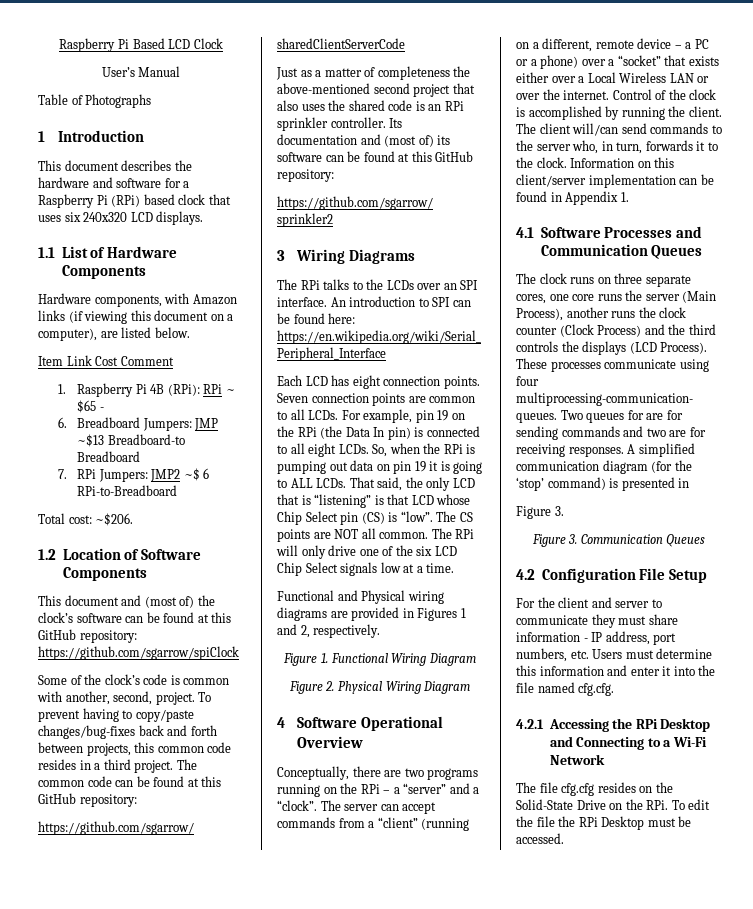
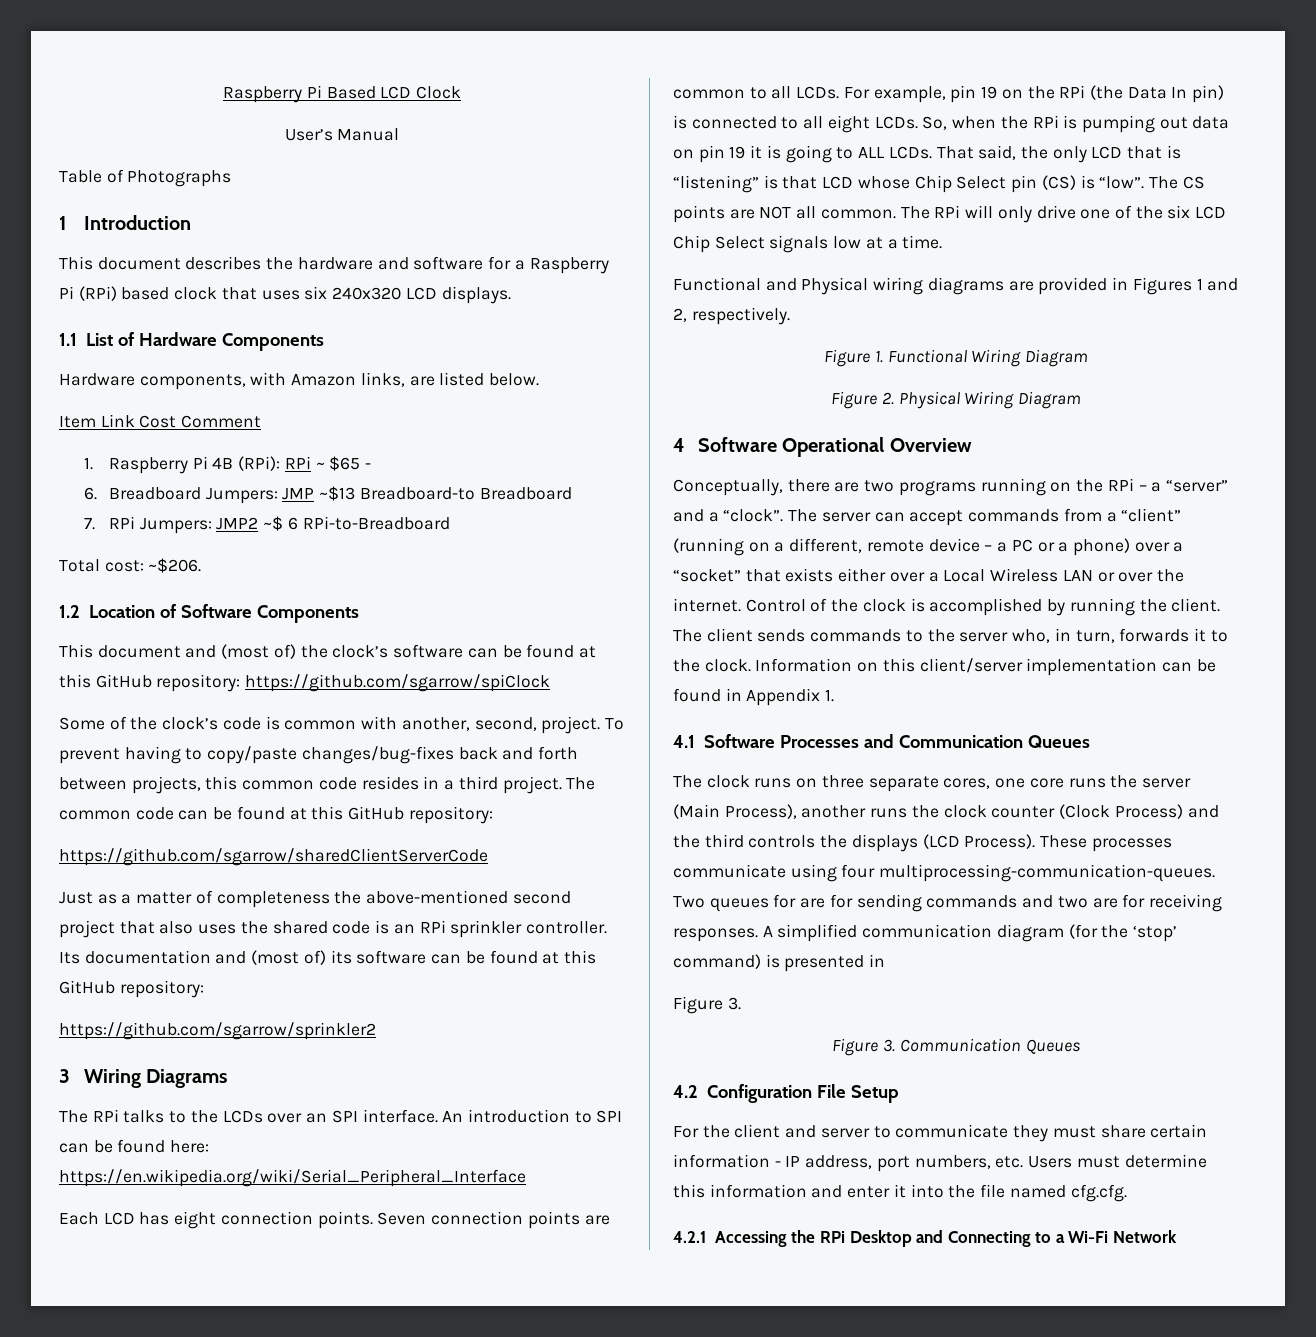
- Hardware components, with Amazon links (if viewing this document on a computer), are listed below.
+ Hardware components, with Amazon links, are listed below.
- The client will/can send commands to the server who, in turn, forwards it to the clock.
+ The client sends commands to the server who, in turn, forwards it to the clock.
- For the client and server to communicate they must share information - IP address, port numbers, etc. Users must determine this information and enter it into the file named cfg.cfg.
+ For the client and server to communicate they must share certain information - IP address, port numbers, etc. Users must determine this information and enter it into the file named cfg.cfg.
- The file cfg.cfg resides on the Solid-State Drive on the RPi. To edit the file the RPi Desktop must be accessed.

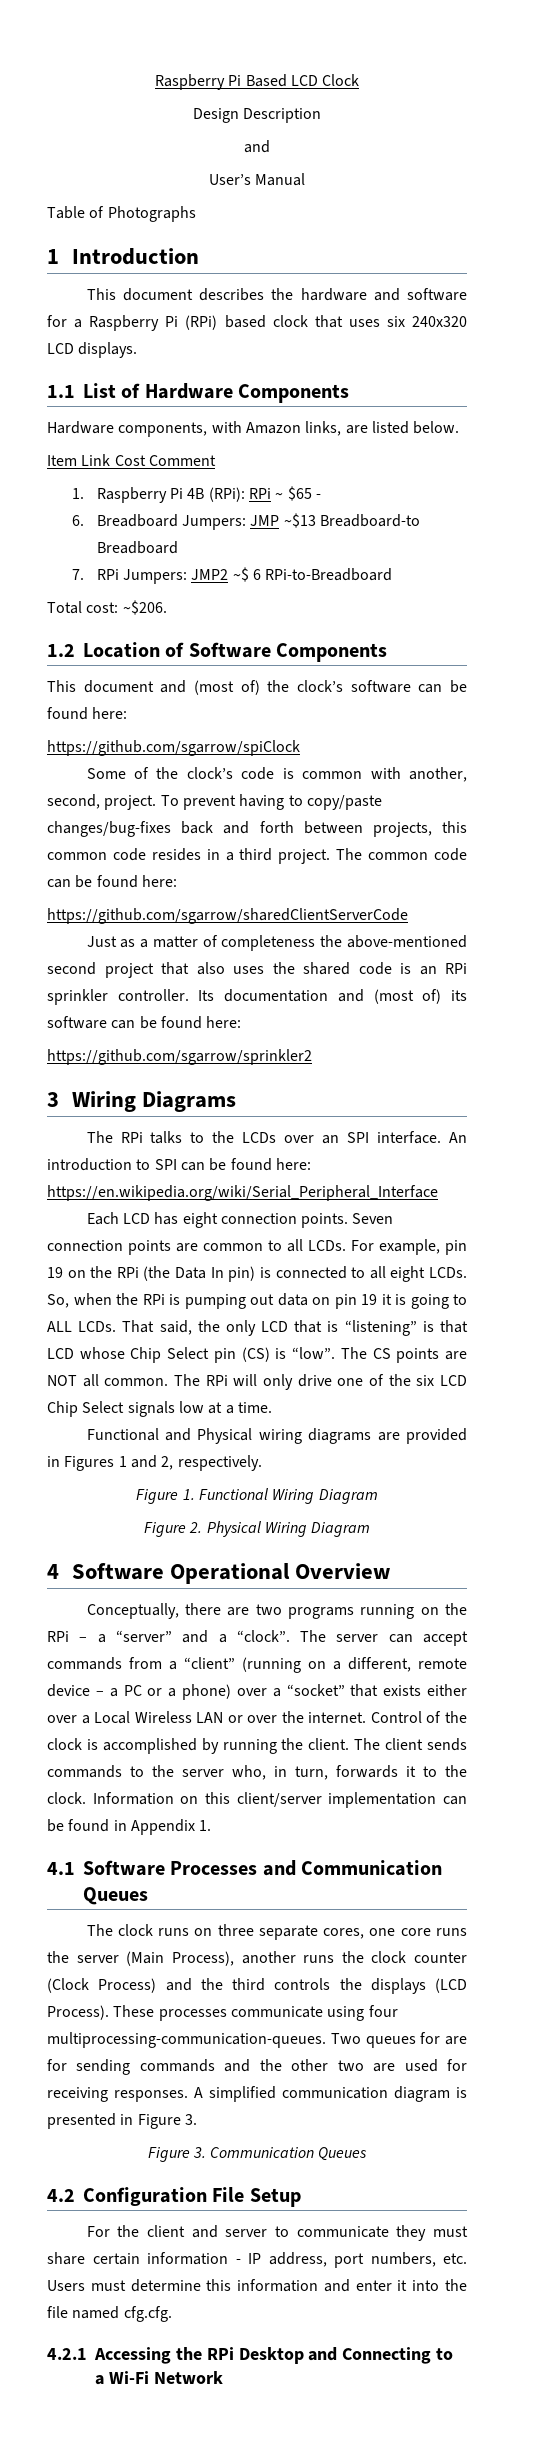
+ Design Description
+ and
- This document and (most of) the clock’s software can be found at this GitHub repository: https://github.com/sgarrow/spiClock
+ This document and (most of) the clock’s software can be found here:
+ https://github.com/sgarrow/spiClock
- The common code can be found at this GitHub repository:
+ The common code can be found here:
- Its documentation and (most of) its software can be found at this GitHub repository:
+ Its documentation and (most of) its software can be found here:
- Two queues for are for sending commands and two are for receiving responses.
+ Two queues for are for sending commands and the other two are used for receiving responses.
- A simplified communication diagram (for the ‘stop’ command) is presented in
- Figure 3.
+ A simplified communication diagram is presented in Figure 3.

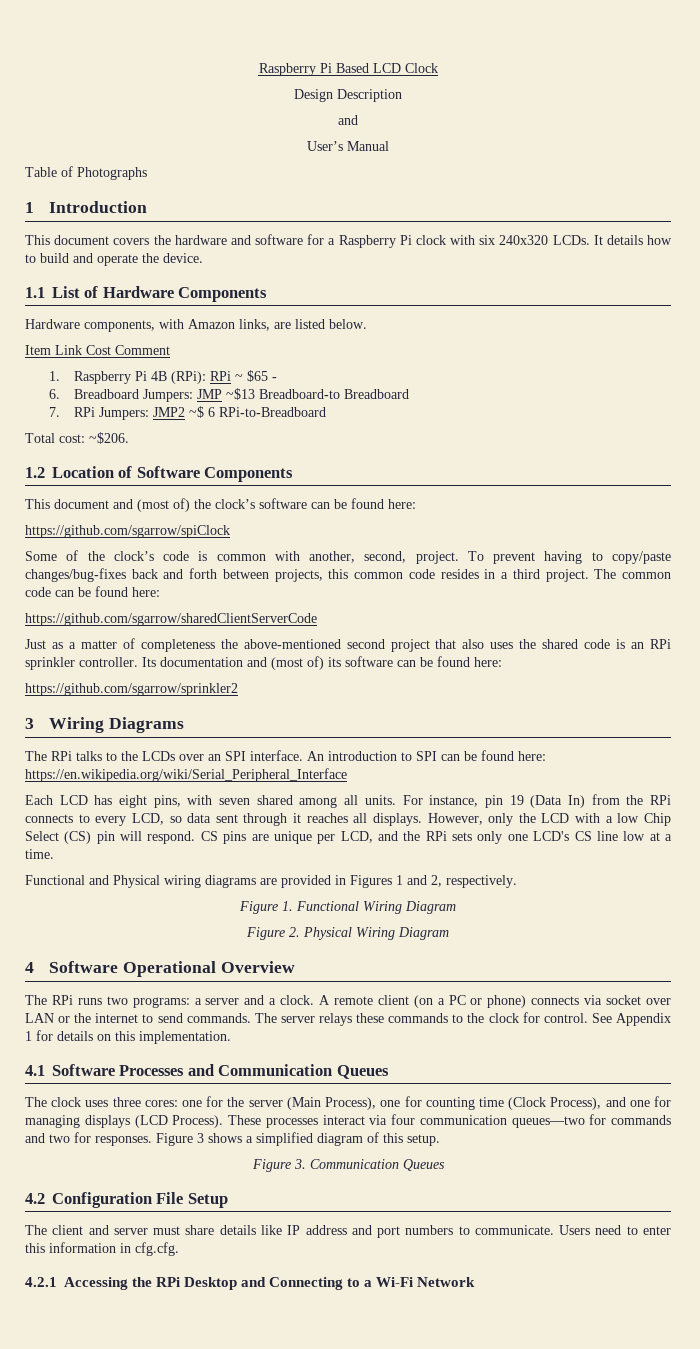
- This document describes the hardware and software for a Raspberry Pi (RPi) based clock that uses six 240x320 LCD displays.
+ This document covers the hardware and software for a Raspberry Pi clock with six 240x320 LCDs. It details how to build and operate the device.
- Each LCD has eight connection points. Seven connection points are common to all LCDs. For example, pin 19 on the RPi (the Data In pin) is connected to all eight LCDs. So, when the RPi is pumping out data on pin 19 it is going to ALL LCDs. That said, the only LCD that is “listening” is that LCD whose Chip Select pin (CS) is “low”. The CS points are NOT all common. The RPi will only drive one of the six LCD Chip Select signals low at a time.
+ Each LCD has eight pins, with seven shared among all units. For instance, pin 19 (Data In) from the RPi connects to every LCD, so data sent through it reaches all displays. However, only the LCD with a low Chip Select (CS) pin will respond. CS pins are unique per LCD, and the RPi sets only one LCD's CS line low at a time.
- Conceptually, there are two programs running on the RPi – a “server” and a “clock”. The server can accept commands from a “client” (running on a different, remote device – a PC or a phone) over a “socket” that exists either over a Local Wireless LAN or over the internet. Control of the clock is accomplished by running the client. The client sends commands to the server who, in turn, forwards it to the clock. Information on this client/server implementation can be found in Appendix 1.
+ The RPi runs two programs: a server and a clock. A remote client (on a PC or phone) connects via socket over LAN or the internet to send commands. The server relays these commands to the clock for control. See Appendix 1 for details on this implementation.
- The clock runs on three separate cores, one core runs the server (Main Process), another runs the clock counter (Clock Process) and the third controls the displays (LCD Process).
+ The clock uses three cores: one for the server (Main Process), one for counting time (Clock Process), and one for managing displays (LCD Process).
- These processes communicate using four multiprocessing-communication-queues. Two queues for are for sending commands and the other two are used for receiving responses. A simplified communication diagram is presented in Figure 3.
+ These processes interact via four communication queues—two for commands and two for responses. Figure 3 shows a simplified diagram of this setup.
- For the client and server to communicate they must share certain information - IP address, port numbers, etc. Users must determine this information and enter it into the file named cfg.cfg.
+ The client and server must share details like IP address and port numbers to communicate. Users need to enter this information in cfg.cfg.

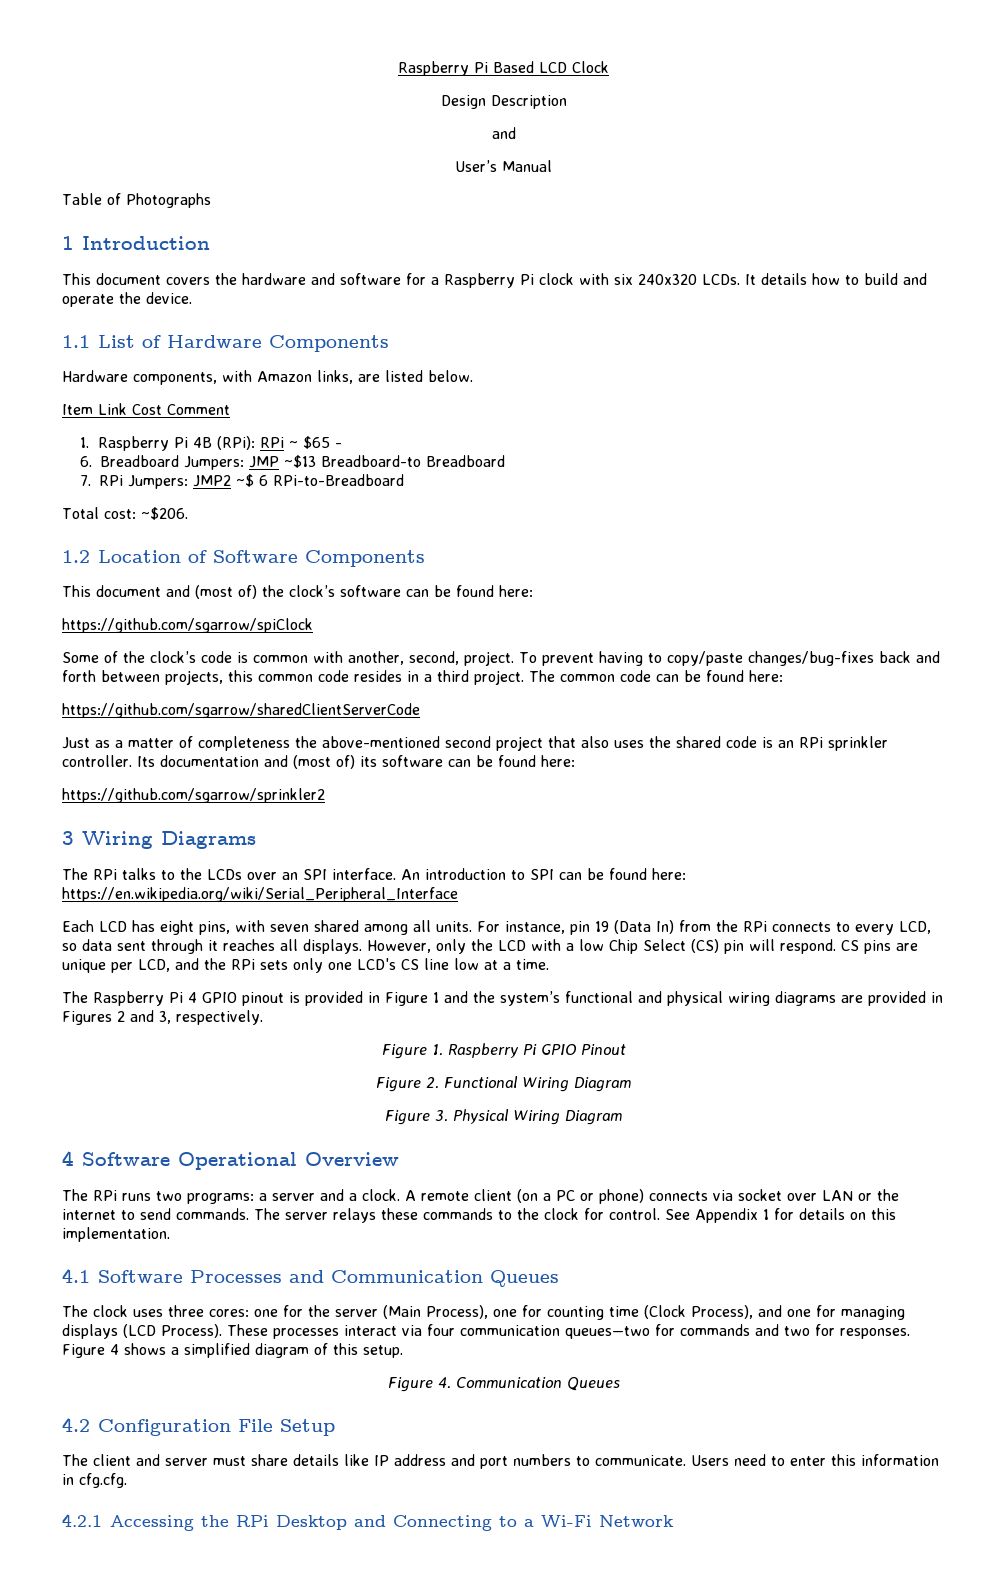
- Functional and Physical wiring diagrams are provided in Figures 1 and 2, respectively.
+ The Raspberry Pi 4 GPIO pinout is provided in Figure 1 and the system’s functional and physical wiring diagrams are provided in Figures 2 and 3, respectively.
- Figure 1. Functional Wiring Diagram
+ Figure 1. Raspberry Pi GPIO Pinout
+ Figure 2. Functional Wiring Diagram
- Figure 2. Physical Wiring Diagram
+ Figure 3. Physical Wiring Diagram
- Figure 3 shows a simplified diagram of this setup.
+ Figure 4 shows a simplified diagram of this setup.
- Figure 3. Communication Queues
+ Figure 4. Communication Queues

